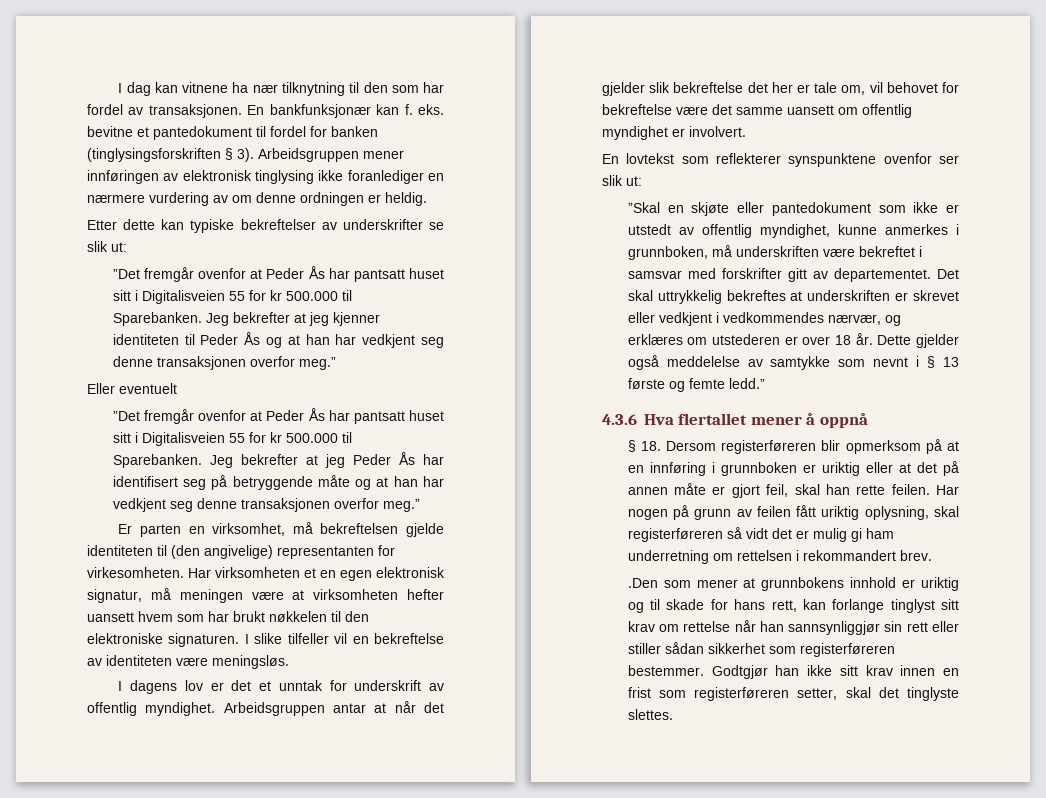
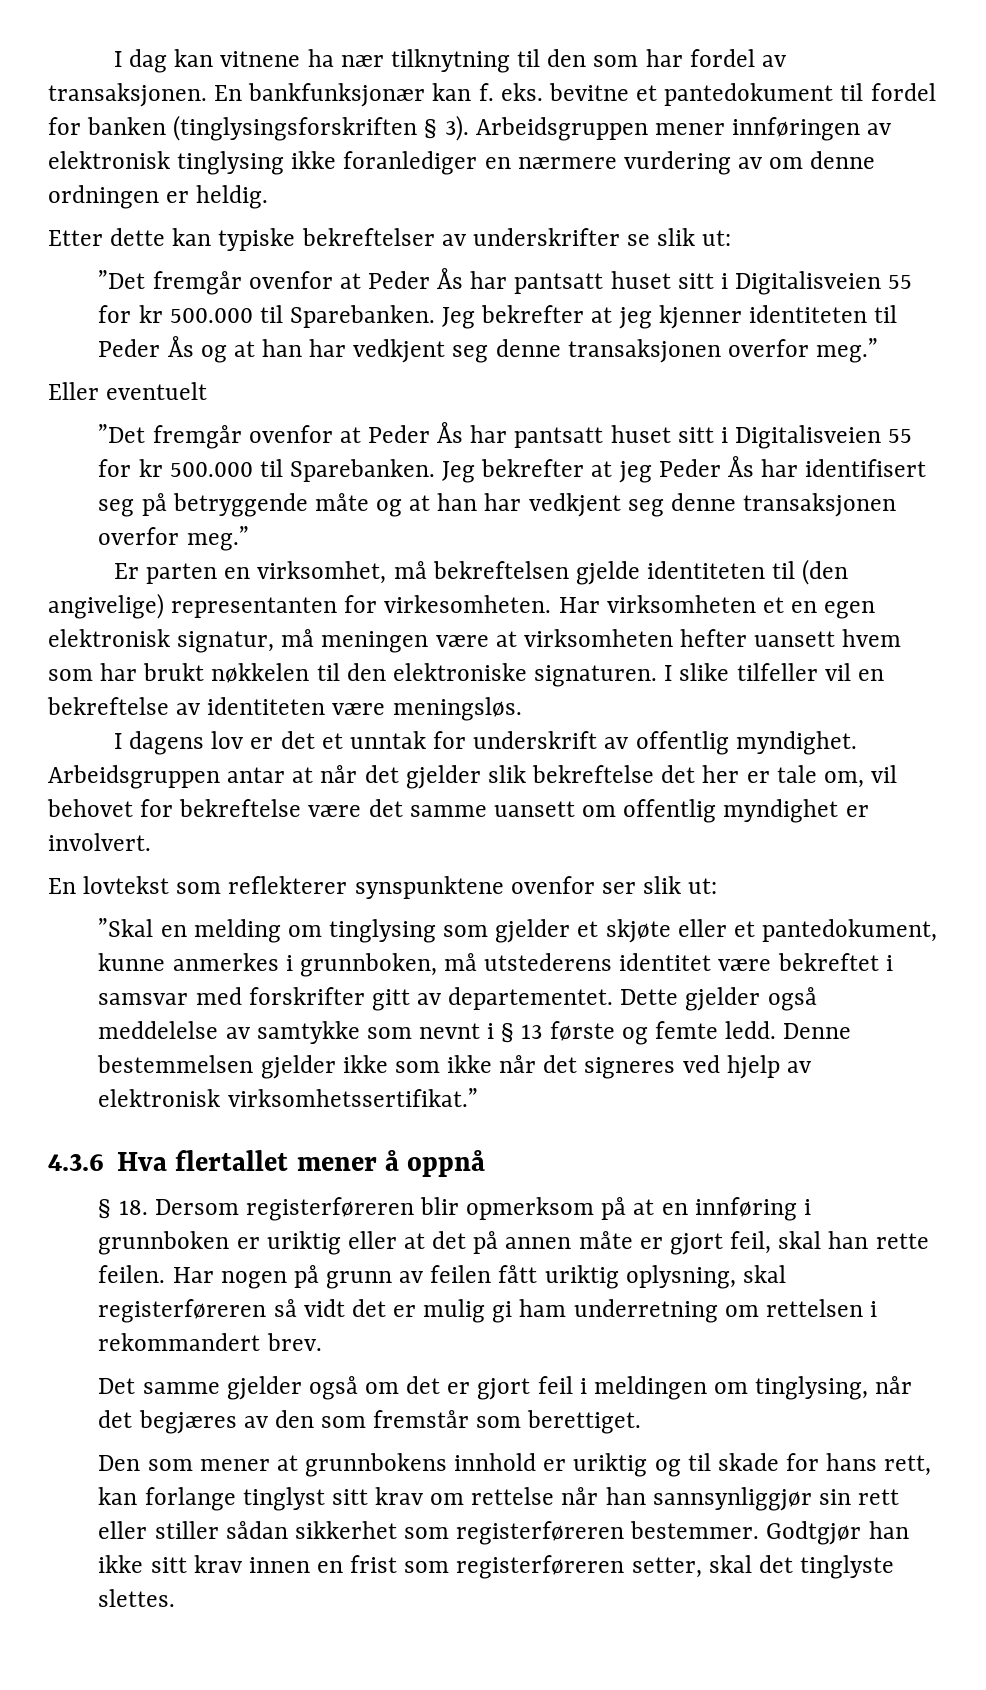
- ”Skal en skjøte eller pantedokument som ikke er utstedt av offentlig myndighet, kunne anmerkes i grunnboken, må underskriften være bekreftet i samsvar med forskrifter gitt av departementet.
+ ”Skal en melding om tinglysing som gjelder et skjøte eller et pantedokument, kunne anmerkes i grunnboken, må utstederens identitet være bekreftet i samsvar med forskrifter gitt av departementet.
- Det skal uttrykkelig bekreftes at underskriften er skrevet eller vedkjent i vedkommendes nærvær, og erklæres om utstederen er over 18 år.
- Dette gjelder også meddelelse av samtykke som nevnt i § 13 første og femte ledd.”
+ Dette gjelder også meddelelse av samtykke som nevnt i § 13 første og femte ledd. Denne bestemmelsen gjelder ikke som ikke når det signeres ved hjelp av elektronisk virksomhetssertifikat.”
- .Den som mener at grunnbokens innhold er uriktig og til skade for hans rett, kan forlange tinglyst sitt krav om rettelse når han sannsynliggjør sin rett eller stiller sådan sikkerhet som registerføreren bestemmer.
+ Det samme gjelder også om det er gjort feil i meldingen om tinglysing, når det begjæres av den som fremstår som berettiget.
+ Den som mener at grunnbokens innhold er uriktig og til skade for hans rett, kan forlange tinglyst sitt krav om rettelse når han sannsynliggjør sin rett eller stiller sådan sikkerhet som registerføreren bestemmer.

